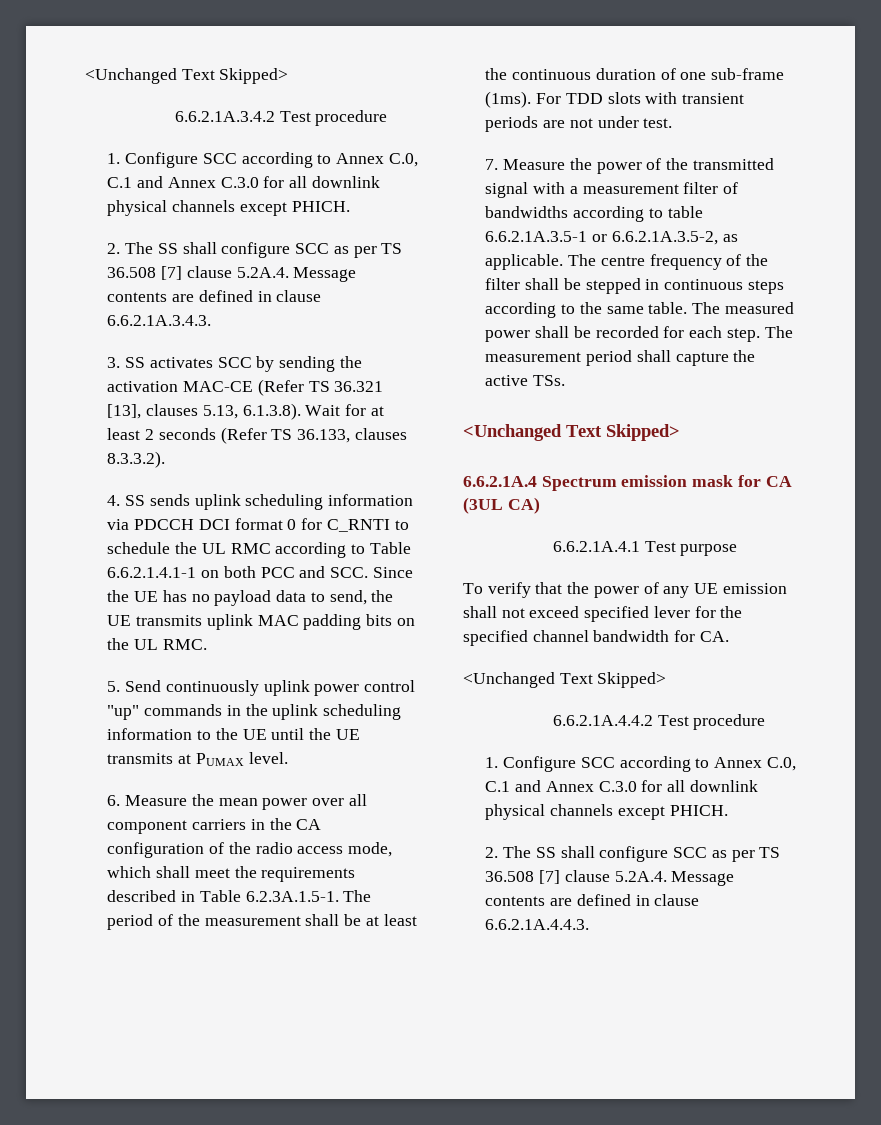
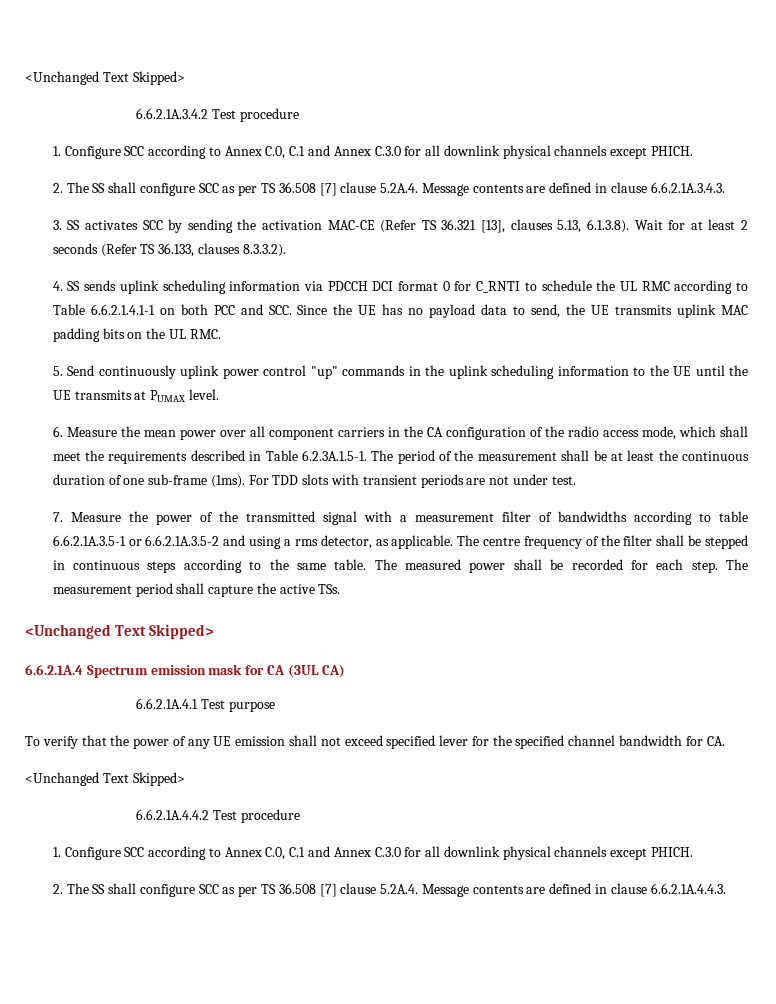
- 7. Measure the power of the transmitted signal with a measurement filter of bandwidths according to table 6.6.2.1A.3.5-1 or 6.6.2.1A.3.5-2, as applicable.
+ 7. Measure the power of the transmitted signal with a measurement filter of bandwidths according to table 6.6.2.1A.3.5-1 or 6.6.2.1A.3.5-2 and using a rms detector, as applicable.

